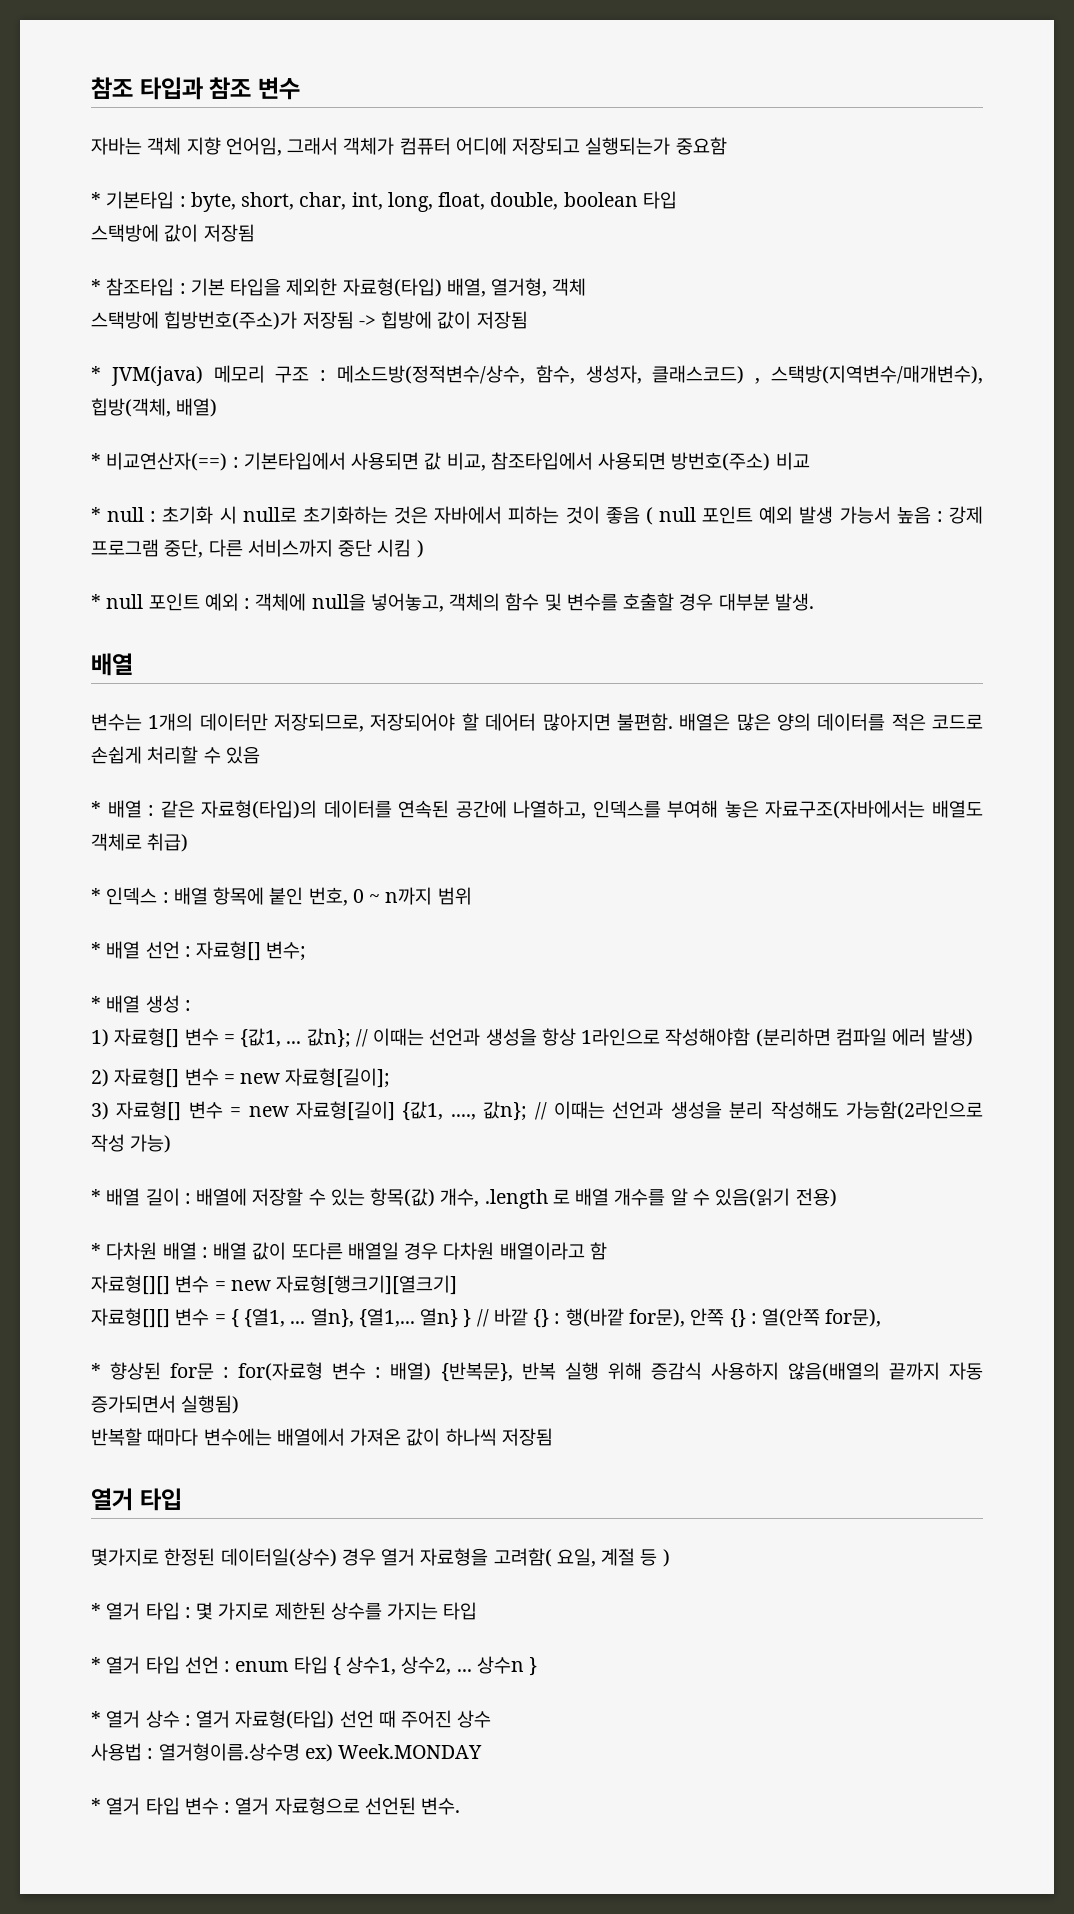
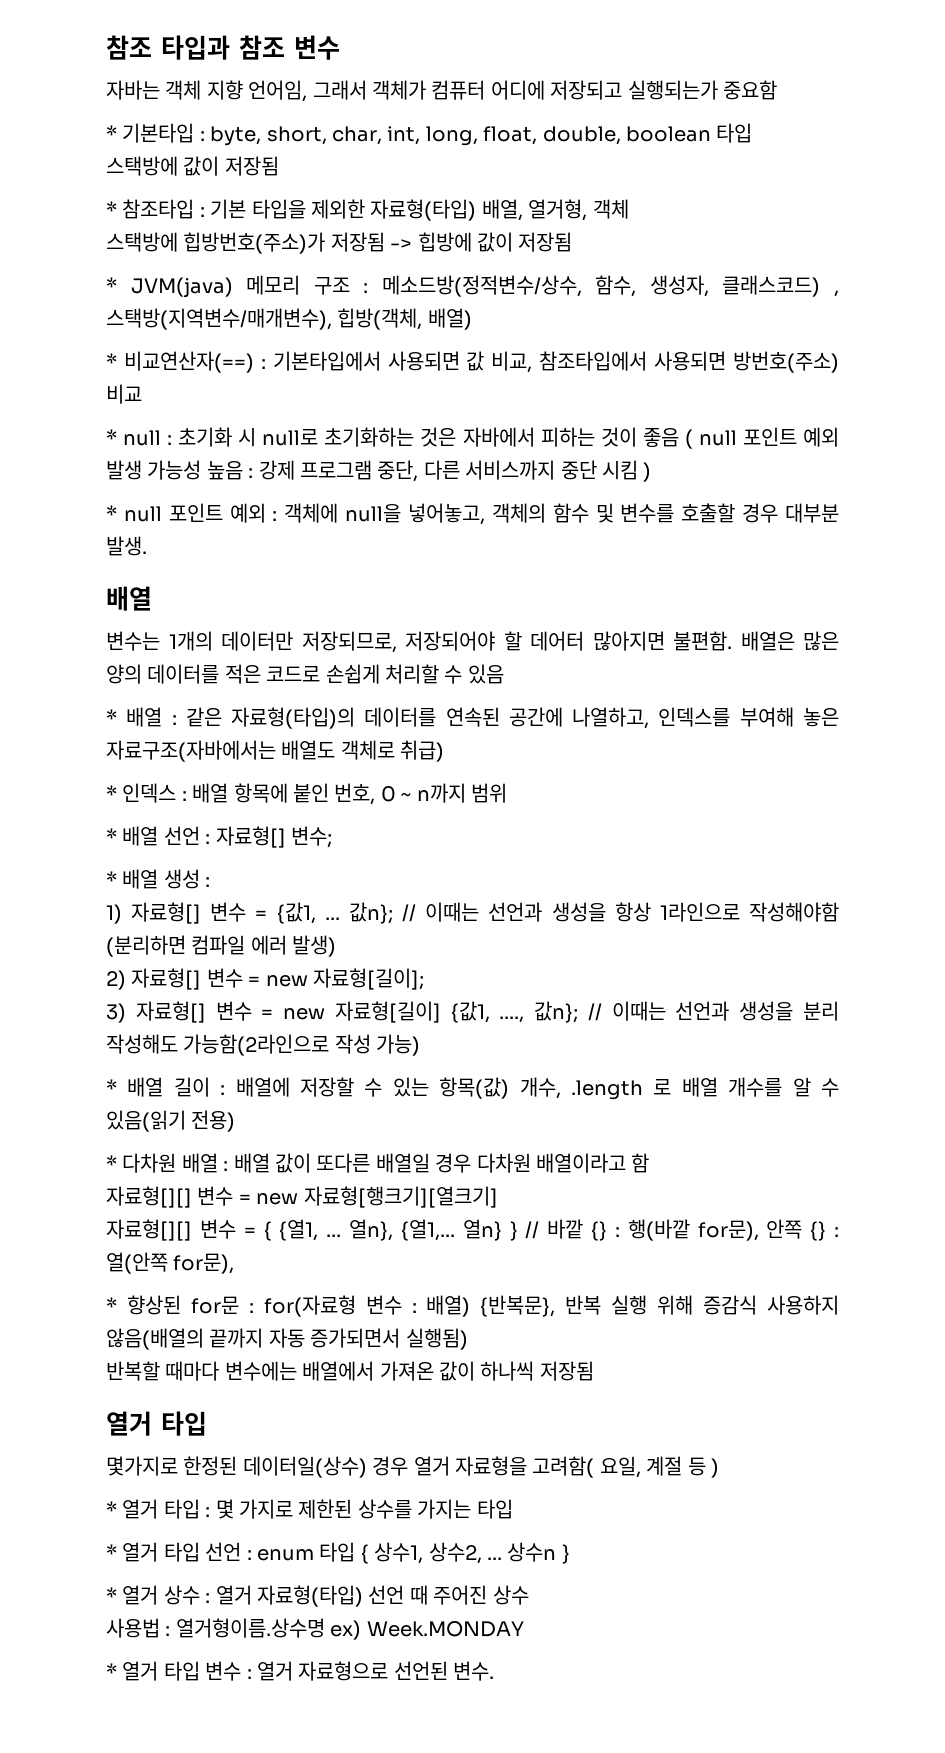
- * null : 초기화 시 null로 초기화하는 것은 자바에서 피하는 것이 좋음 ( null 포인트 예외 발생 가능서 높음 : 강제 프로그램 중단, 다른 서비스까지 중단 시킴 )
+ * null : 초기화 시 null로 초기화하는 것은 자바에서 피하는 것이 좋음 ( null 포인트 예외 발생 가능성 높음 : 강제 프로그램 중단, 다른 서비스까지 중단 시킴 )

